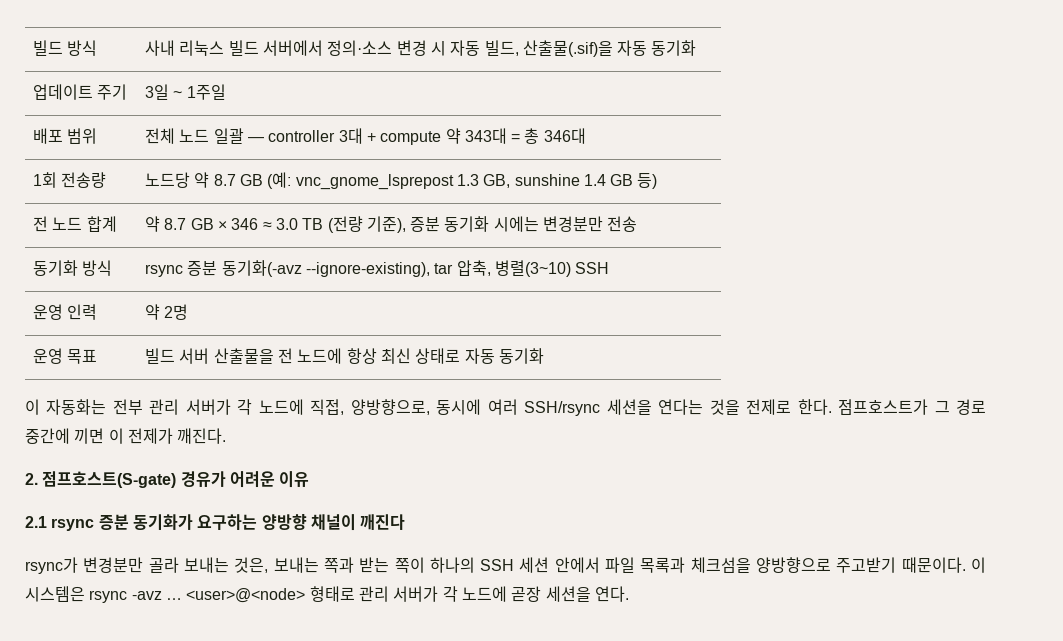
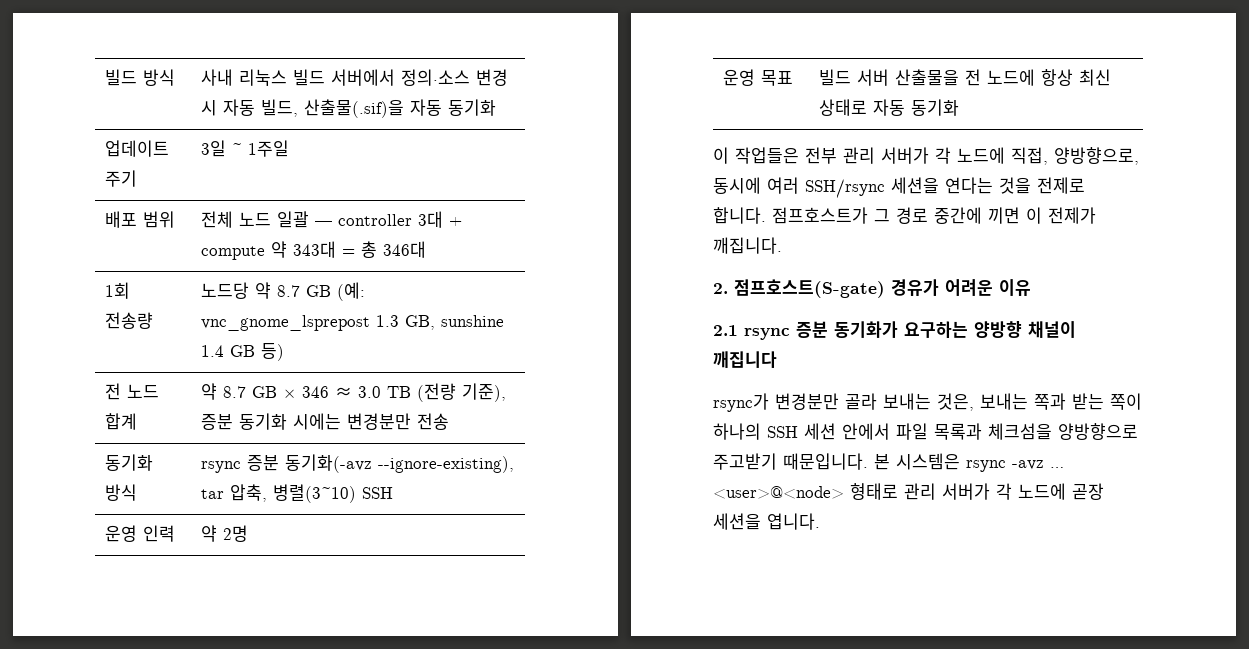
- 이 자동화는 전부 관리 서버가 각 노드에 직접, 양방향으로, 동시에 여러 SSH/rsync 세션을 연다는 것을 전제로 한다.
+ 이 작업들은 전부 관리 서버가 각 노드에 직접, 양방향으로, 동시에 여러 SSH/rsync 세션을 연다는 것을 전제로 합니다.
- 점프호스트가 그 경로 중간에 끼면 이 전제가 깨진다.
+ 점프호스트가 그 경로 중간에 끼면 이 전제가 깨집니다.
- 2.1 rsync 증분 동기화가 요구하는 양방향 채널이 깨진다
+ 2.1 rsync 증분 동기화가 요구하는 양방향 채널이 깨집니다
- rsync가 변경분만 골라 보내는 것은, 보내는 쪽과 받는 쪽이 하나의 SSH 세션 안에서 파일 목록과 체크섬을 양방향으로 주고받기 때문이다. 이 시스템은 rsync -avz …
+ rsync가 변경분만 골라 보내는 것은, 보내는 쪽과 받는 쪽이 하나의 SSH 세션 안에서 파일 목록과 체크섬을 양방향으로 주고받기 때문입니다. 본 시스템은 rsync -avz …
- <user>@<node> 형태로 관리 서버가 각 노드에 곧장 세션을 연다.
+ <user>@<node> 형태로 관리 서버가 각 노드에 곧장 세션을 엽니다.

